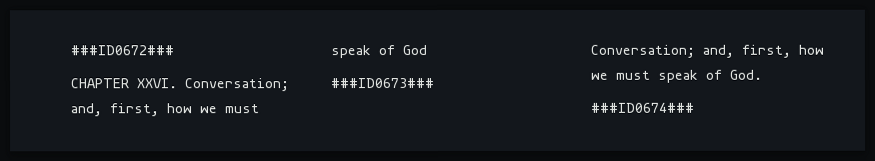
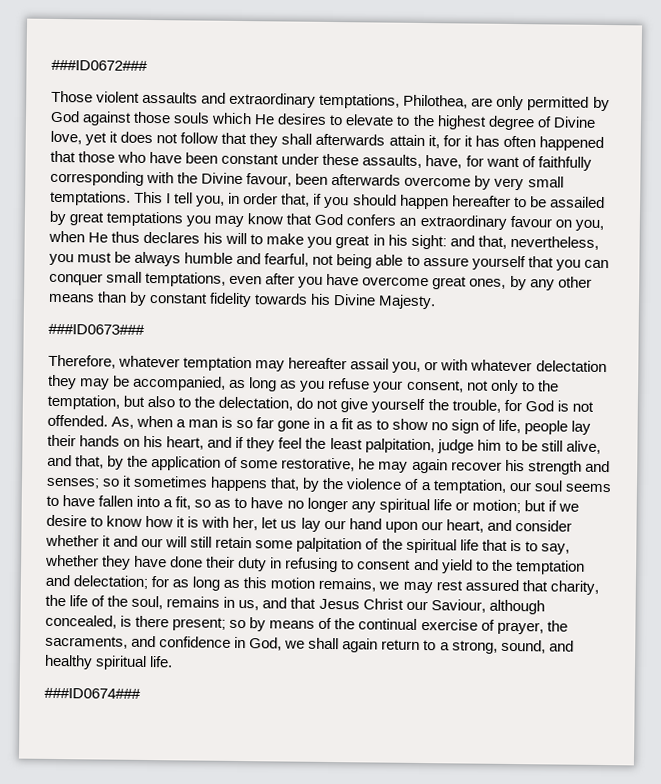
- CHAPTER XXVI. Conversation; and, first, how we must speak of God
+ Those violent assaults and extraordinary temptations, Philothea, are only permitted by God against those souls which He desires to elevate to the highest degree of Divine love, yet it does not follow that they shall afterwards attain it, for it has often happened that those who have been constant under these assaults, have, for want of faithfully corresponding with the Divine favour, been afterwards overcome by very small temptations. This I tell you, in order that, if you should happen hereafter to be assailed by great temptations you may know that God confers an extraordinary favour on you, when He thus declares his will to make you great in his sight: and that, nevertheless, you must be always humble and fearful, not being able to assure yourself that you can conquer small temptations, even after you have overcome great ones, by any other means than by constant fidelity towards his Divine Majesty.
  ###ID0673###
- Conversation; and, first, how we must speak of God.
+ Therefore, whatever temptation may hereafter assail you, or with whatever delectation they may be accompanied, as long as you refuse your consent, not only to the temptation, but also to the delectation, do not give yourself the trouble, for God is not offended. As, when a man is so far gone in a fit as to show no sign of life, people lay their hands on his heart, and if they feel the least palpitation, judge him to be still alive, and that, by the application of some restorative, he may again recover his strength and senses; so it sometimes happens that, by the violence of a temptation, our soul seems to have fallen into a fit, so as to have no longer any spiritual life or motion; but if we desire to know how it is with her, let us lay our hand upon our heart, and consider whether it and our will still retain some palpitation of the spiritual life that is to say, whether they have done their duty in refusing to consent and yield to the temptation and delectation; for as long as this motion remains, we may rest assured that charity, the life of the soul, remains in us, and that Jesus Christ our Saviour, although concealed, is there present; so by means of the continual exercise of prayer, the sacraments, and confidence in God, we shall again return to a strong, sound, and healthy spiritual life.

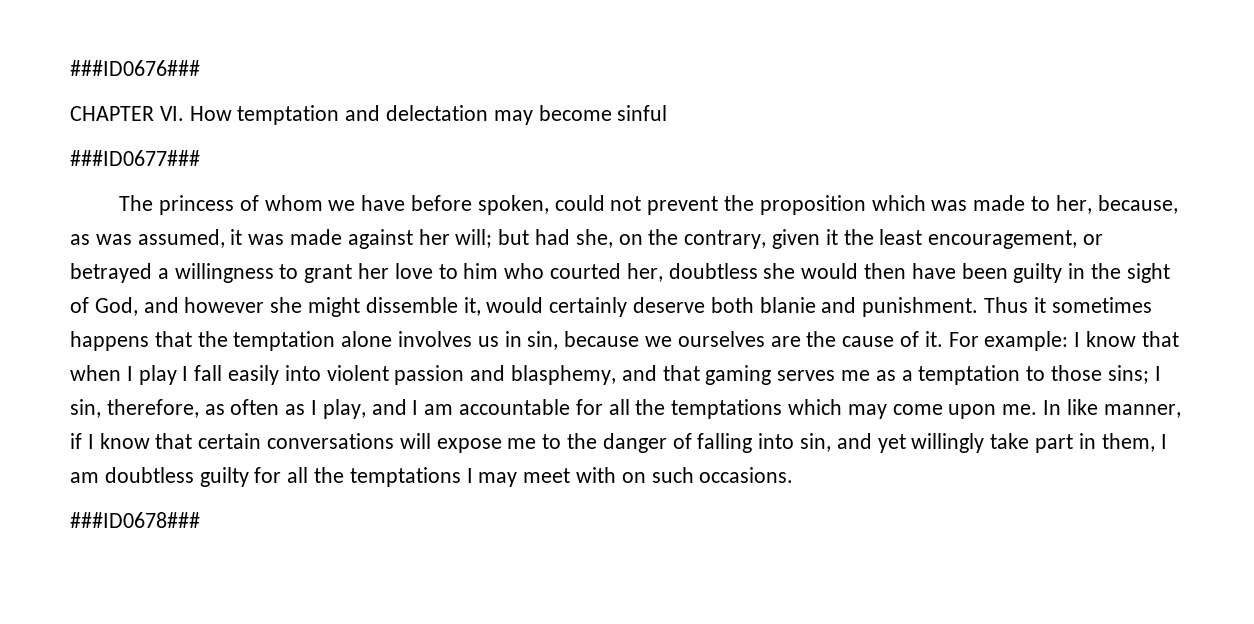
- ###ID0672###
- Those violent assaults and extraordinary temptations, Philothea, are only permitted by God against those souls which He desires to elevate to the highest degree of Divine love, yet it does not follow that they shall afterwards attain it, for it has often happened that those who have been constant under these assaults, have, for want of faithfully corresponding with the Divine favour, been afterwards overcome by very small temptations. This I tell you, in order that, if you should happen hereafter to be assailed by great temptations you may know that God confers an extraordinary favour on you, when He thus declares his will to make you great in his sight: and that, nevertheless, you must be always humble and fearful, not being able to assure yourself that you can conquer small temptations, even after you have overcome great ones, by any other means than by constant fidelity towards his Divine Majesty.
- ###ID0673###
- Therefore, whatever temptation may hereafter assail you, or with whatever delectation they may be accompanied, as long as you refuse your consent, not only to the temptation, but also to the delectation, do not give yourself the trouble, for God is not offended. As, when a man is so far gone in a fit as to show no sign of life, people lay their hands on his heart, and if they feel the least palpitation, judge him to be still alive, and that, by the application of some restorative, he may again recover his strength and senses; so it sometimes happens that, by the violence of a temptation, our soul seems to have fallen into a fit, so as to have no longer any spiritual life or motion; but if we desire to know how it is with her, let us lay our hand upon our heart, and consider whether it and our will still retain some palpitation of the spiritual life that is to say, whether they have done their duty in refusing to consent and yield to the temptation and delectation; for as long as this motion remains, we may rest assured that charity, the life of the soul, remains in us, and that Jesus Christ our Saviour, although concealed, is there present; so by means of the continual exercise of prayer, the sacraments, and confidence in God, we shall again return to a strong, sound, and healthy spiritual life.
- ###ID0674###
+ ###ID0676###
+ CHAPTER VI. How temptation and delectation may become sinful
+ ###ID0677###
+ The princess of whom we have before spoken, could not prevent the proposition which was made to her, because, as was assumed, it was made against her will; but had she, on the contrary, given it the least encouragement, or betrayed a willingness to grant her love to him who courted her, doubtless she would then have been guilty in the sight of God, and however she might dissemble it, would certainly deserve both blanie and punishment. Thus it sometimes happens that the temptation alone involves us in sin, because we ourselves are the cause of it. For example: I know that when I play I fall easily into violent passion and blasphemy, and that gaming serves me as a temptation to those sins; I sin, therefore, as often as I play, and I am accountable for all the temptations which may come upon me. In like manner, if I know that certain conversations will expose me to the danger of falling into sin, and yet willingly take part in them, I am doubtless guilty for all the temptations I may meet with on such occasions.
+ ###ID0678###

